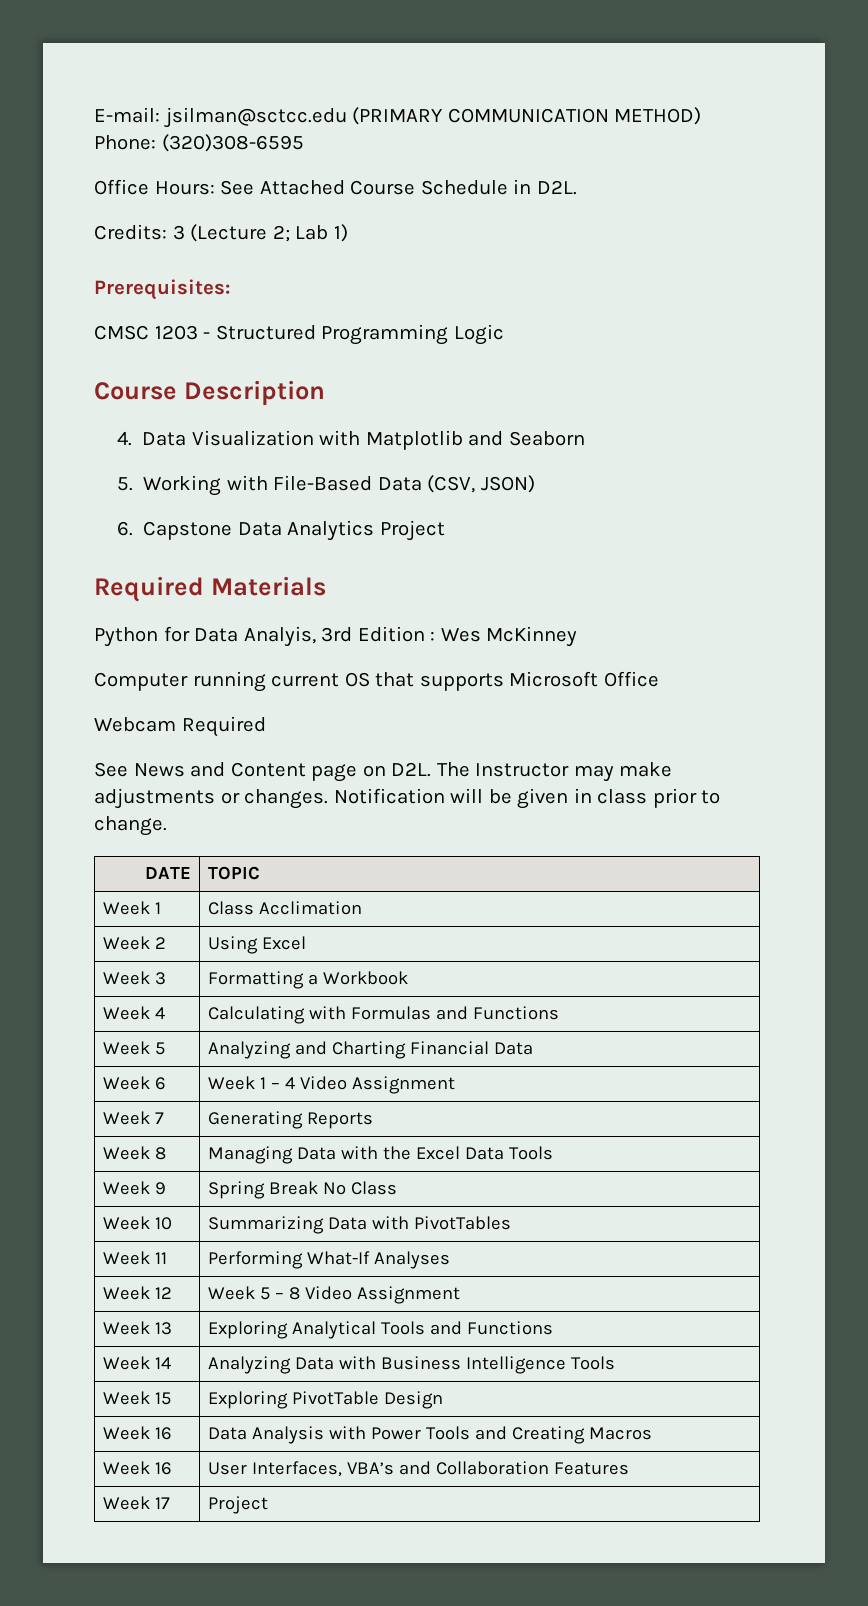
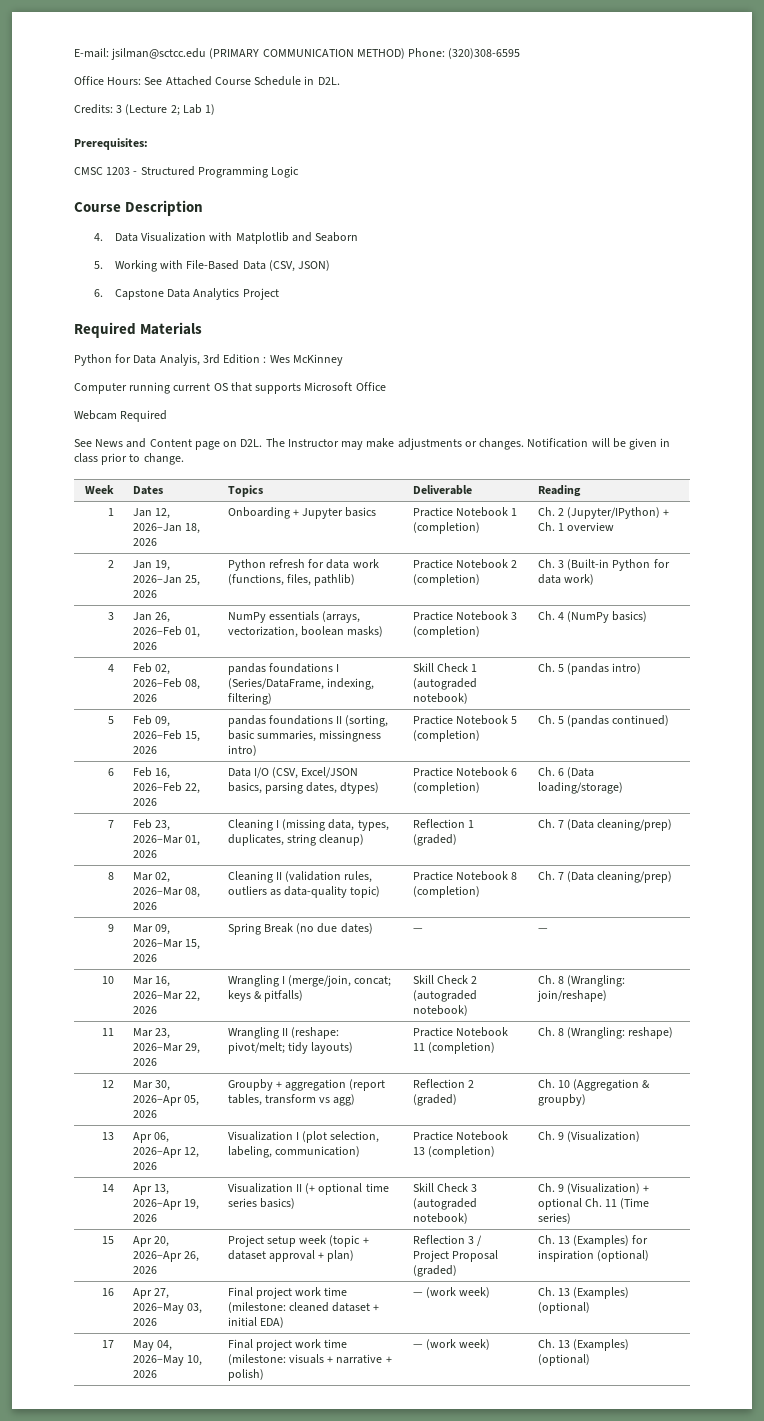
- DATE | TOPIC
- Week 1 | Class Acclimation
- Week 2 | Using Excel
- Week 3 | Formatting a Workbook
- Week 4 | Calculating with Formulas and Functions
- Week 5 | Analyzing and Charting Financial Data
- Week 6 | Week 1 – 4 Video Assignment
- Week 7 | Generating Reports
- Week 8 | Managing Data with the Excel Data Tools
- Week 9 | Spring Break No Class
- Week 10 | Summarizing Data with PivotTables
- Week 11 | Performing What-If Analyses
- Week 12 | Week 5 – 8 Video Assignment
- Week 13 | Exploring Analytical Tools and Functions
- Week 14 | Analyzing Data with Business Intelligence Tools
- Week 15 | Exploring PivotTable Design
- Week 16 | Data Analysis with Power Tools and Creating Macros
- Week 16 | User Interfaces, VBA’s and Collaboration Features
- Week 17 | Project
+ Week | Dates | Topics | Deliverable | Reading
+ 1 | Jan 12, 2026–Jan 18, 2026 | Onboarding + Jupyter basics | Practice Notebook 1 (completion) | Ch. 2 (Jupyter/IPython) + Ch. 1 overview
+ 2 | Jan 19, 2026–Jan 25, 2026 | Python refresh for data work (functions, files, pathlib) | Practice Notebook 2 (completion) | Ch. 3 (Built-in Python for data work)
+ 3 | Jan 26, 2026–Feb 01, 2026 | NumPy essentials (arrays, vectorization, boolean masks) | Practice Notebook 3 (completion) | Ch. 4 (NumPy basics)
+ 4 | Feb 02, 2026–Feb 08, 2026 | pandas foundations I (Series/DataFrame, indexing, filtering) | Skill Check 1 (autograded notebook) | Ch. 5 (pandas intro)
+ 5 | Feb 09, 2026–Feb 15, 2026 | pandas foundations II (sorting, basic summaries, missingness intro) | Practice Notebook 5 (completion) | Ch. 5 (pandas continued)
+ 6 | Feb 16, 2026–Feb 22, 2026 | Data I/O (CSV, Excel/JSON basics, parsing dates, dtypes) | Practice Notebook 6 (completion) | Ch. 6 (Data loading/storage)
+ 7 | Feb 23, 2026–Mar 01, 2026 | Cleaning I (missing data, types, duplicates, string cleanup) | Reflection 1 (graded) | Ch. 7 (Data cleaning/prep)
+ 8 | Mar 02, 2026–Mar 08, 2026 | Cleaning II (validation rules, outliers as data-quality topic) | Practice Notebook 8 (completion) | Ch. 7 (Data cleaning/prep)
+ 9 | Mar 09, 2026–Mar 15, 2026 | Spring Break (no due dates) | — | —
+ 10 | Mar 16, 2026–Mar 22, 2026 | Wrangling I (merge/join, concat; keys & pitfalls) | Skill Check 2 (autograded notebook) | Ch. 8 (Wrangling: join/reshape)
+ 11 | Mar 23, 2026–Mar 29, 2026 | Wrangling II (reshape: pivot/melt; tidy layouts) | Practice Notebook 11 (completion) | Ch. 8 (Wrangling: reshape)
+ 12 | Mar 30, 2026–Apr 05, 2026 | Groupby + aggregation (report tables, transform vs agg) | Reflection 2 (graded) | Ch. 10 (Aggregation & groupby)
+ 13 | Apr 06, 2026–Apr 12, 2026 | Visualization I (plot selection, labeling, communication) | Practice Notebook 13 (completion) | Ch. 9 (Visualization)
+ 14 | Apr 13, 2026–Apr 19, 2026 | Visualization II (+ optional time series basics) | Skill Check 3 (autograded notebook) | Ch. 9 (Visualization) + optional Ch. 11 (Time series)
+ 15 | Apr 20, 2026–Apr 26, 2026 | Project setup week (topic + dataset approval + plan) | Reflection 3 / Project Proposal (graded) | Ch. 13 (Examples) for inspiration (optional)
+ 16 | Apr 27, 2026–May 03, 2026 | Final project work time (milestone: cleaned dataset + initial EDA) | — (work week) | Ch. 13 (Examples) (optional)
+ 17 | May 04, 2026–May 10, 2026 | Final project work time (milestone: visuals + narrative + polish) | — (work week) | Ch. 13 (Examples) (optional)

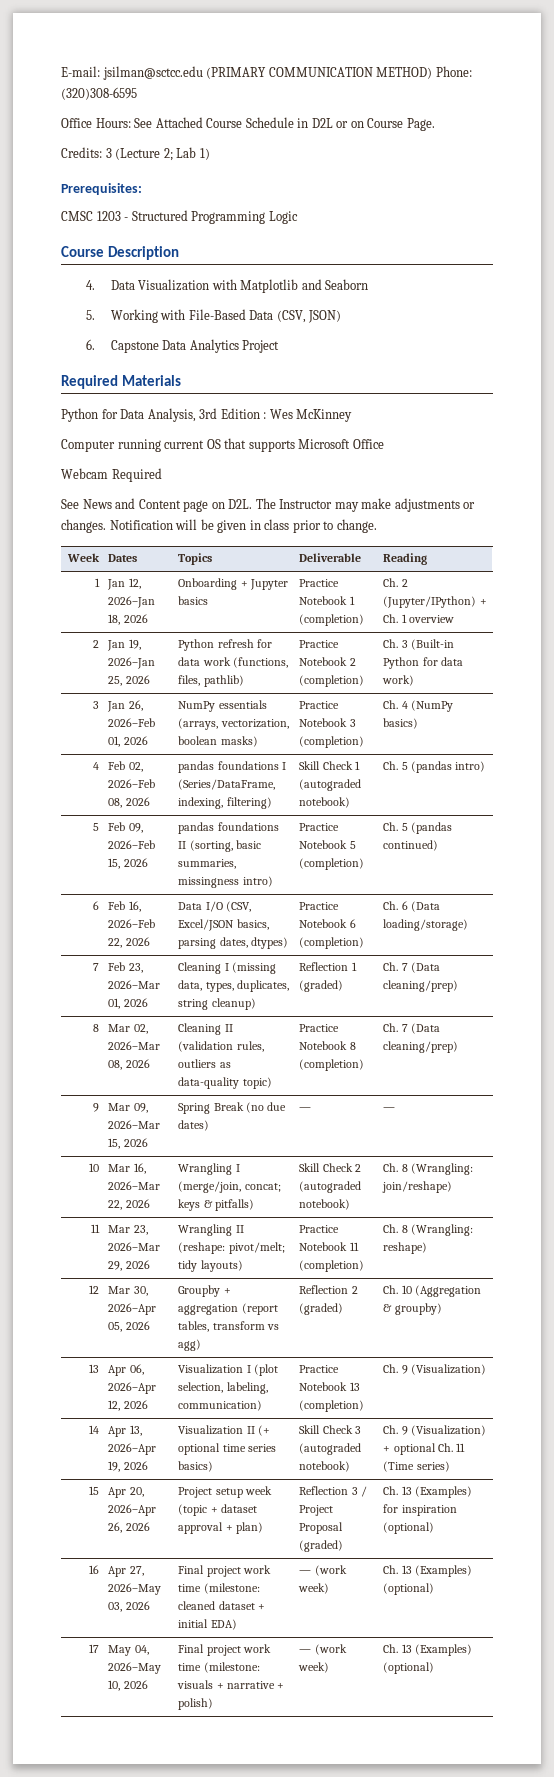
- Office Hours: See Attached Course Schedule in D2L.
+ Office Hours: See Attached Course Schedule in D2L or on Course Page.
- Python for Data Analyis, 3rd Edition : Wes McKinney
+ Python for Data Analysis, 3rd Edition : Wes McKinney

